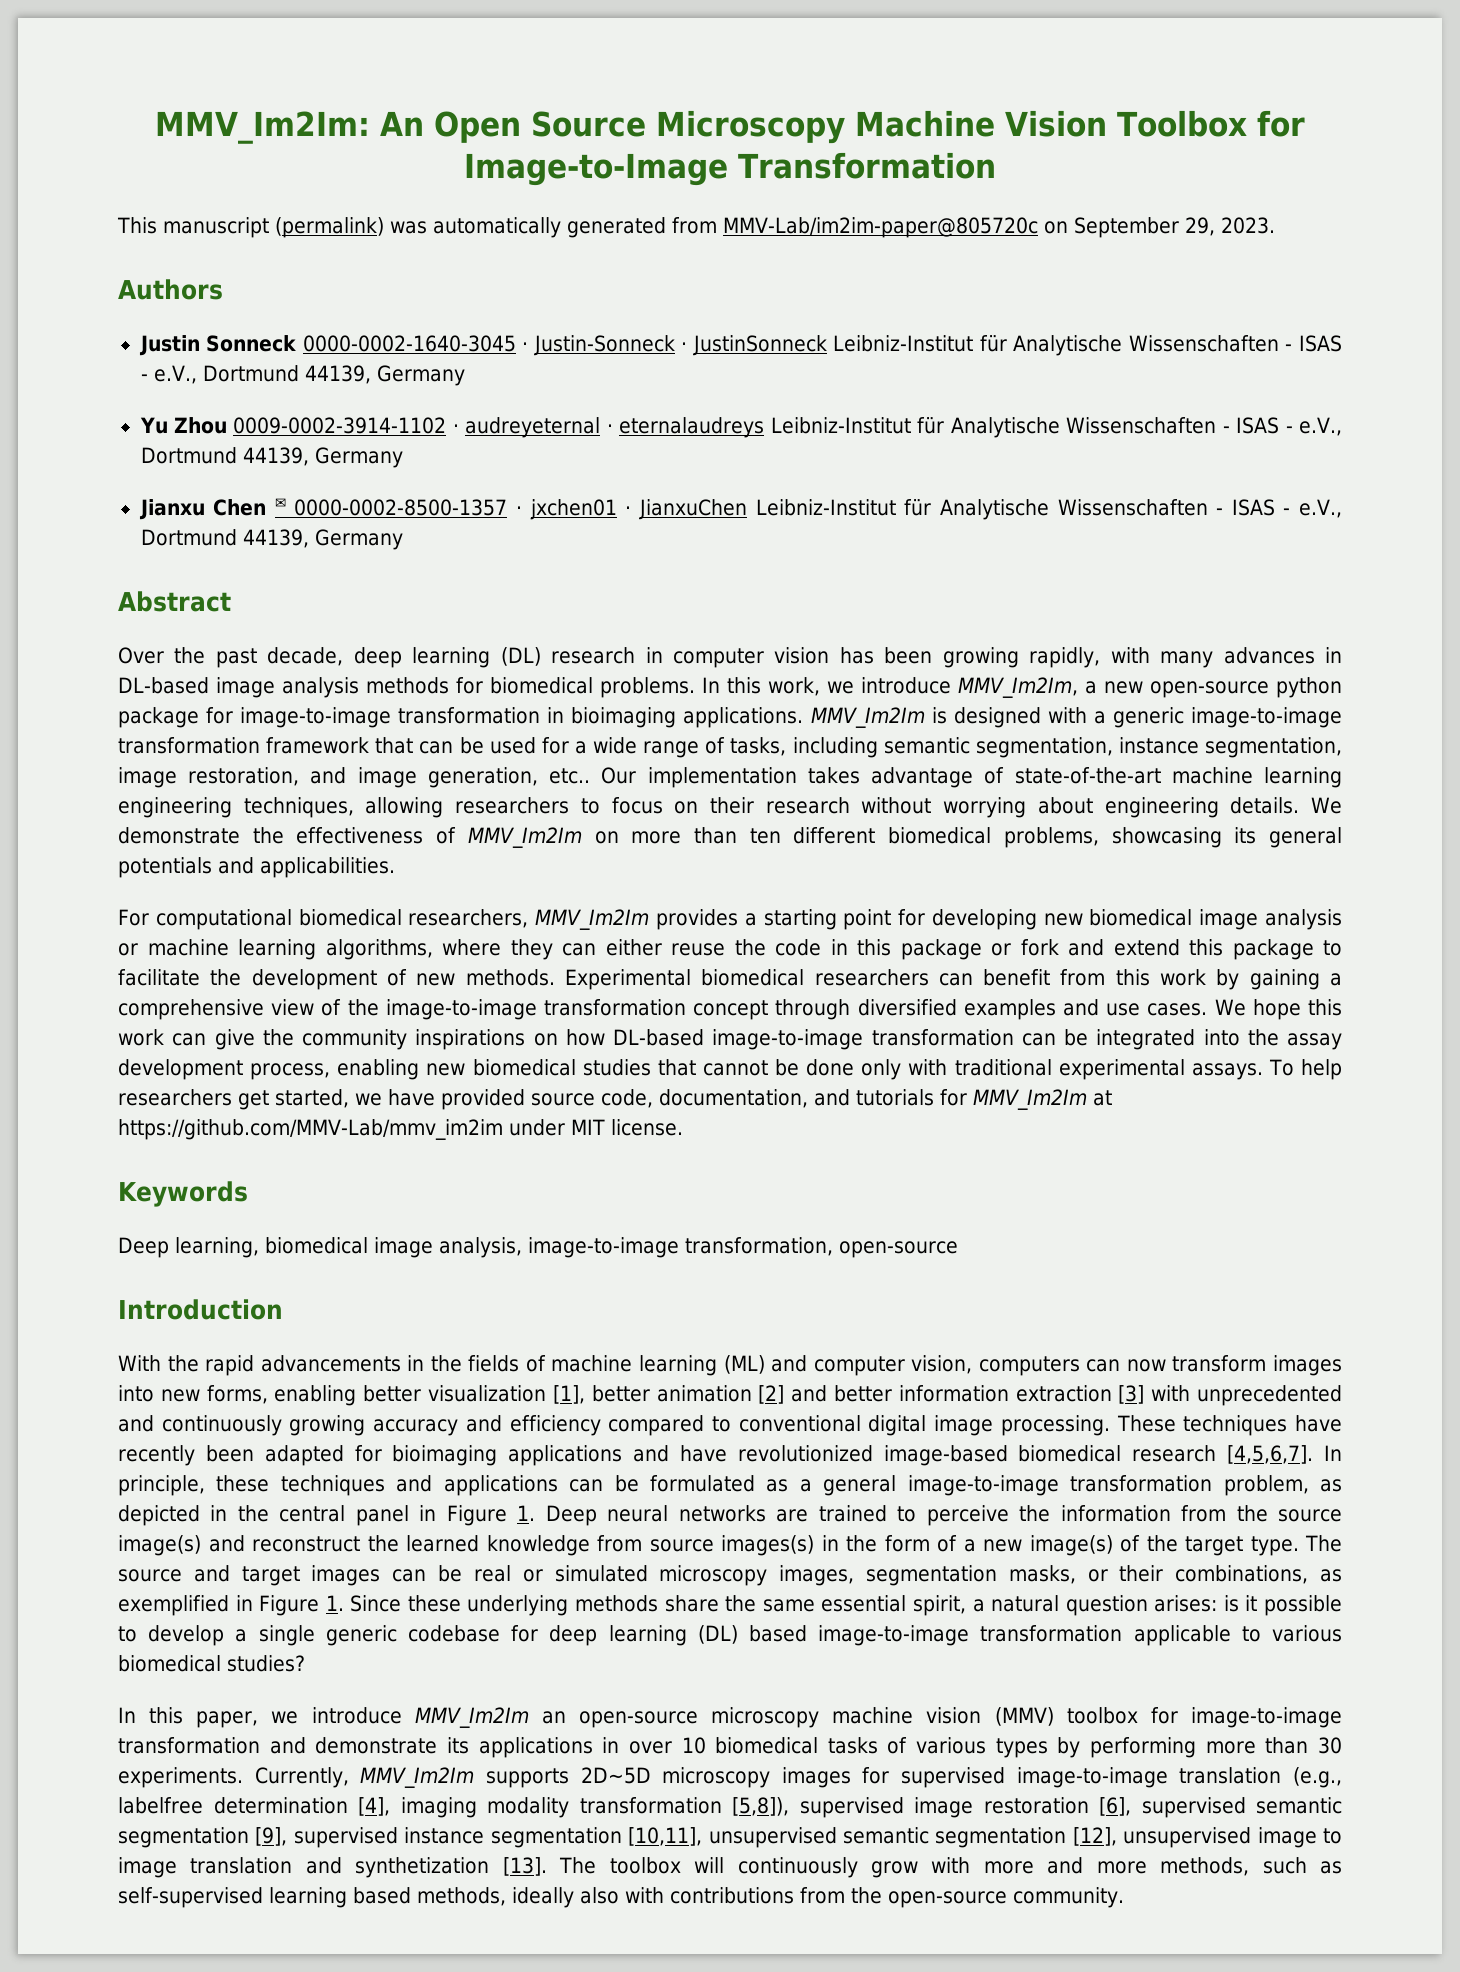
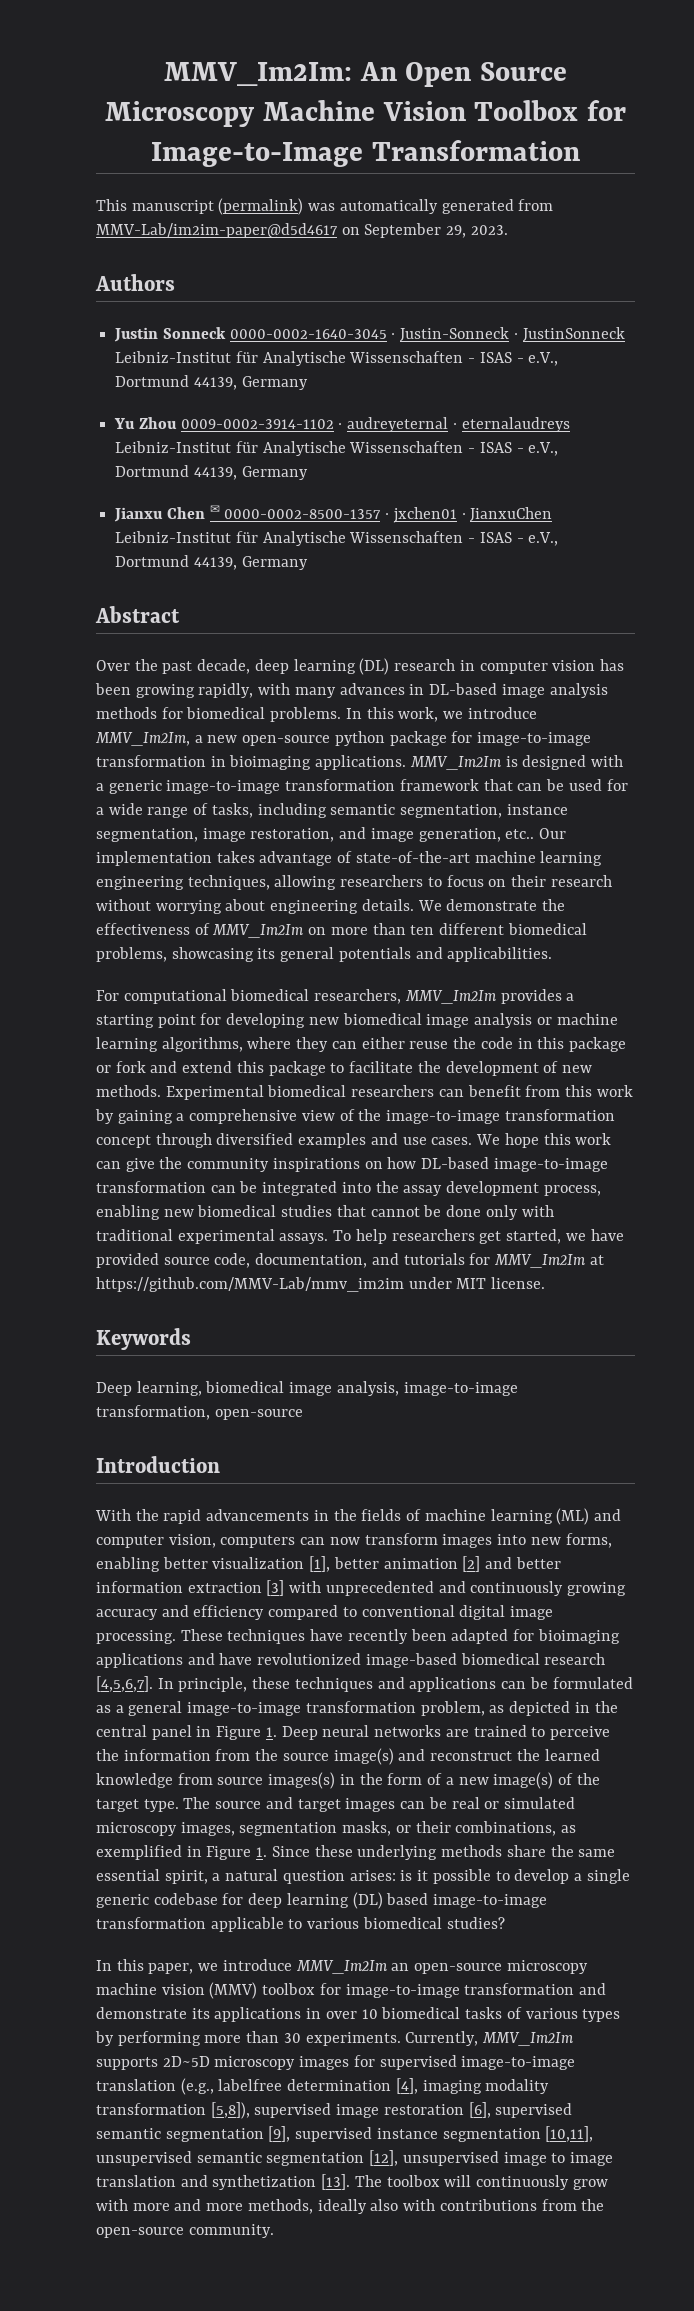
- This manuscript (permalink) was automatically generated from MMV-Lab/im2im-paper@805720c on September 29, 2023.
+ This manuscript (permalink) was automatically generated from MMV-Lab/im2im-paper@d5d4617 on September 29, 2023.
- The toolbox will continuously grow with more and more methods, such as self-supervised learning based methods, ideally also with contributions from the open-source community.
+ The toolbox will continuously grow with more and more methods, ideally also with contributions from the open-source community.

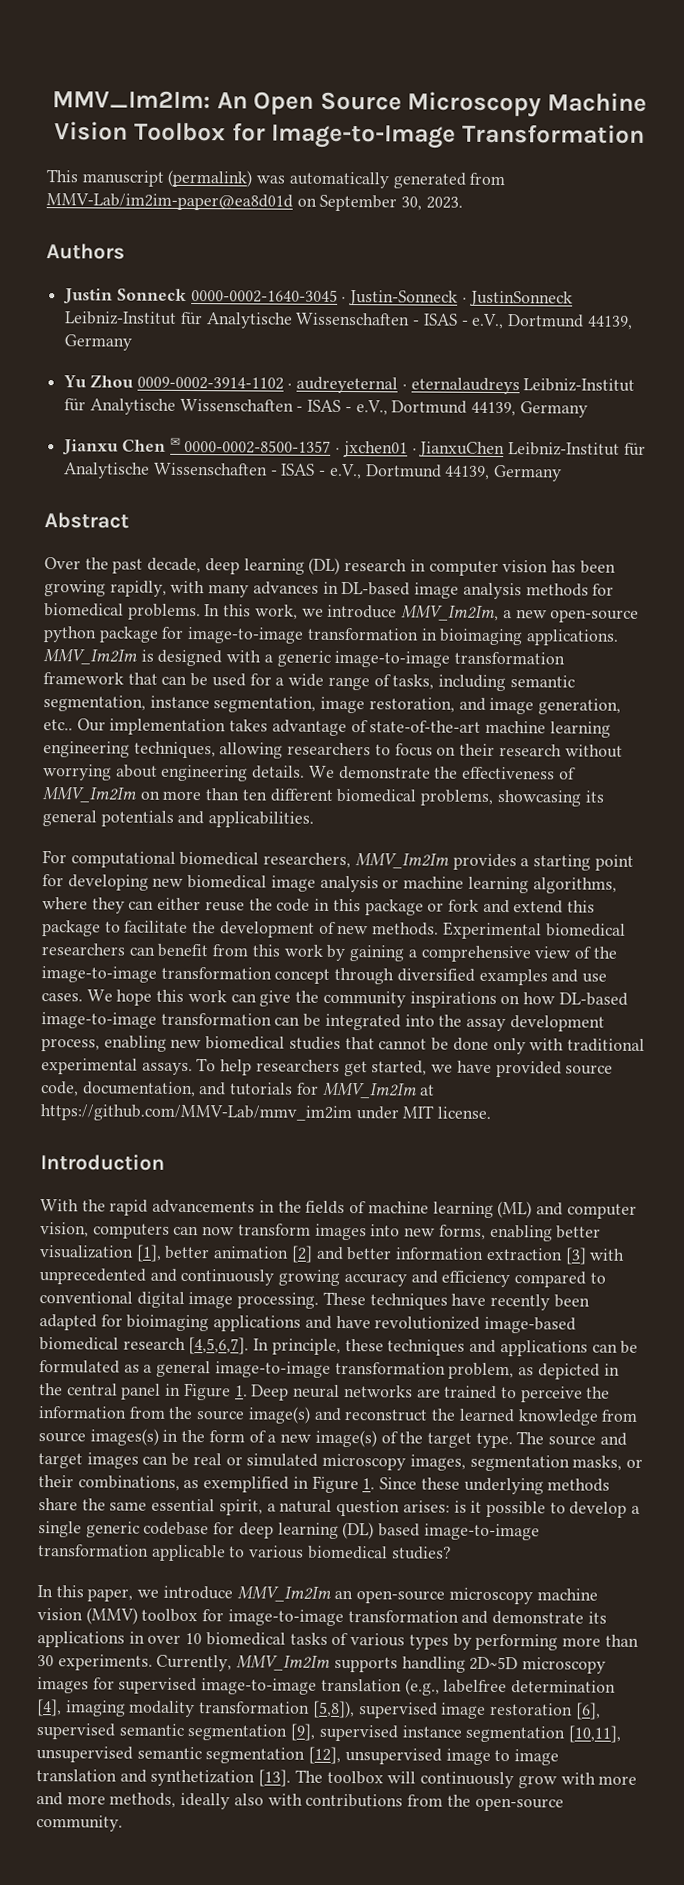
- This manuscript (permalink) was automatically generated from MMV-Lab/im2im-paper@d5d4617 on September 29, 2023.
+ This manuscript (permalink) was automatically generated from MMV-Lab/im2im-paper@ea8d01d on September 30, 2023.
- Keywords
- Deep learning, biomedical image analysis, image-to-image transformation, open-source
- Currently, MMV_Im2Im supports 2D~5D microscopy images for supervised image-to-image translation (e.g., labelfree determination [4], imaging modality transformation [5,8]), supervised image restoration [6], supervised semantic segmentation [9], supervised instance segmentation [10,11], unsupervised semantic segmentation [12], unsupervised image to image translation and synthetization [13].
+ Currently, MMV_Im2Im supports handling 2D~5D microscopy images for supervised image-to-image translation (e.g., labelfree determination [4], imaging modality transformation [5,8]), supervised image restoration [6], supervised semantic segmentation [9], supervised instance segmentation [10,11], unsupervised semantic segmentation [12], unsupervised image to image translation and synthetization [13].

